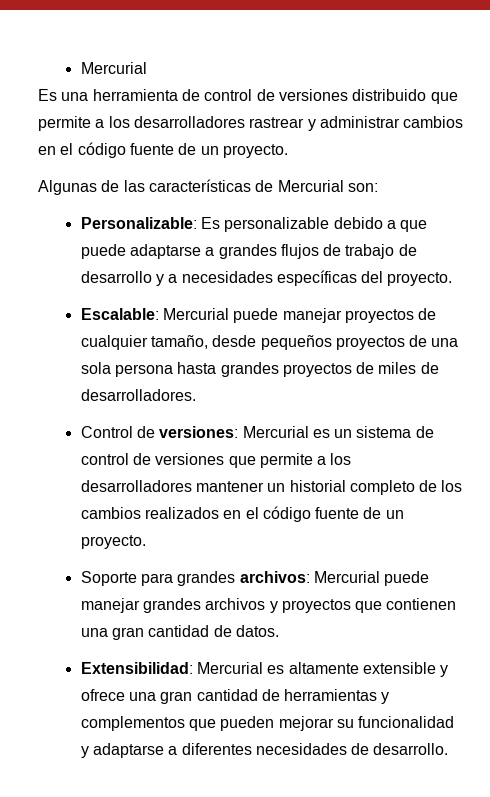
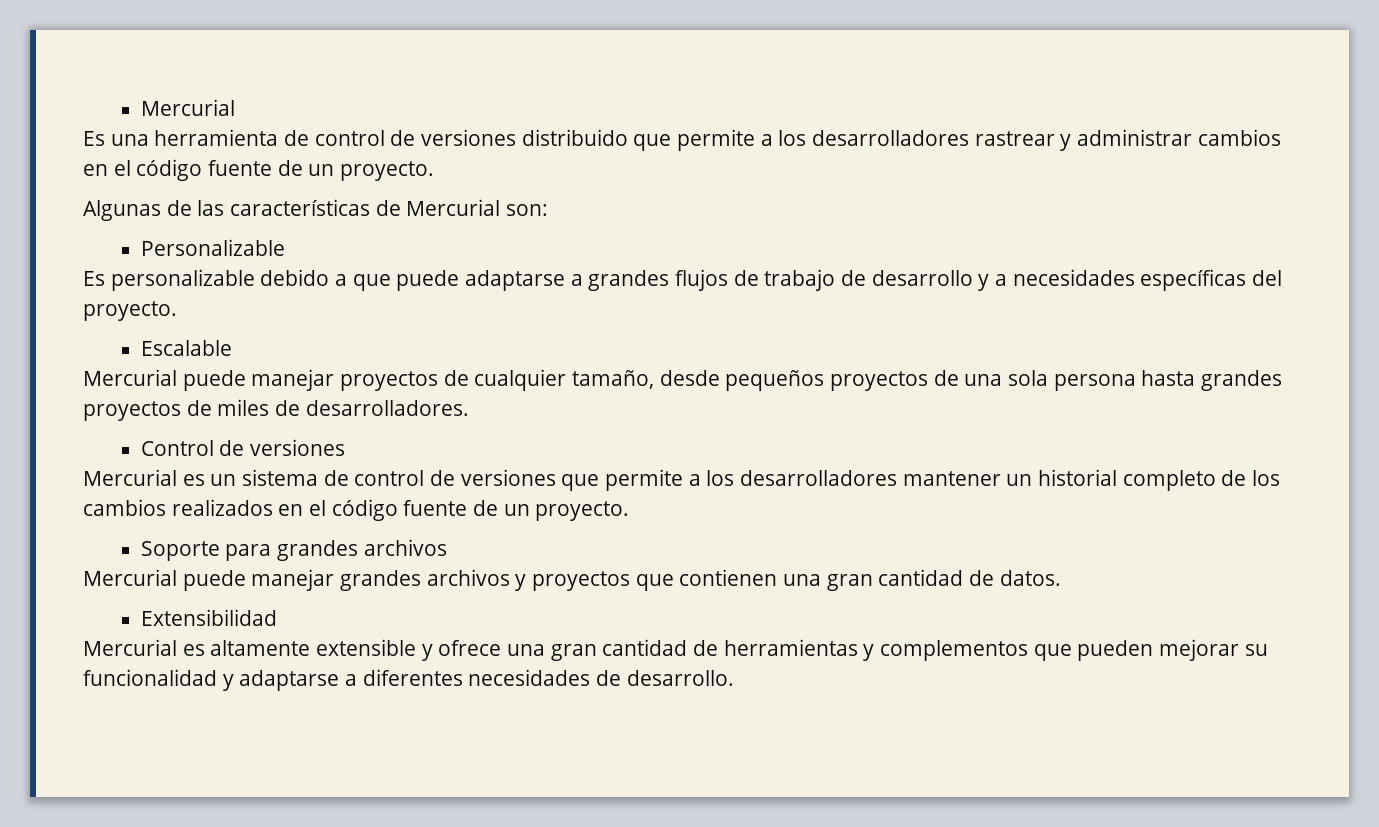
- Personalizable: Es personalizable debido a que puede adaptarse a grandes flujos de trabajo de desarrollo y a necesidades específicas del proyecto.
+ Personalizable
+ Es personalizable debido a que puede adaptarse a grandes flujos de trabajo de desarrollo y a necesidades específicas del proyecto.
- Escalable: Mercurial puede manejar proyectos de cualquier tamaño, desde pequeños proyectos de una sola persona hasta grandes proyectos de miles de desarrolladores.
+ Escalable
+ Mercurial puede manejar proyectos de cualquier tamaño, desde pequeños proyectos de una sola persona hasta grandes proyectos de miles de desarrolladores.
- Control de versiones: Mercurial es un sistema de control de versiones que permite a los desarrolladores mantener un historial completo de los cambios realizados en el código fuente de un proyecto.
+ Control de versiones
+ Mercurial es un sistema de control de versiones que permite a los desarrolladores mantener un historial completo de los cambios realizados en el código fuente de un proyecto.
- Soporte para grandes archivos: Mercurial puede manejar grandes archivos y proyectos que contienen una gran cantidad de datos.
+ Soporte para grandes archivos
+ Mercurial puede manejar grandes archivos y proyectos que contienen una gran cantidad de datos.
- Extensibilidad: Mercurial es altamente extensible y ofrece una gran cantidad de herramientas y complementos que pueden mejorar su funcionalidad y adaptarse a diferentes necesidades de desarrollo.
+ Extensibilidad
+ Mercurial es altamente extensible y ofrece una gran cantidad de herramientas y complementos que pueden mejorar su funcionalidad y adaptarse a diferentes necesidades de desarrollo.

